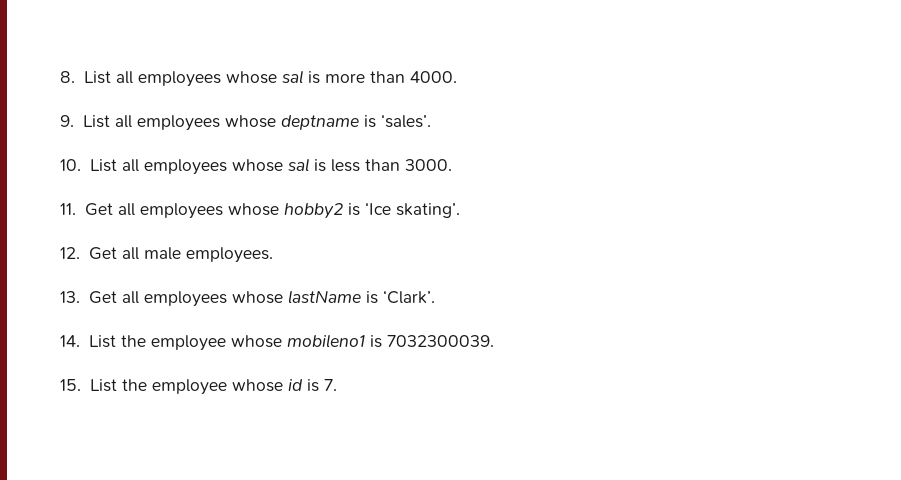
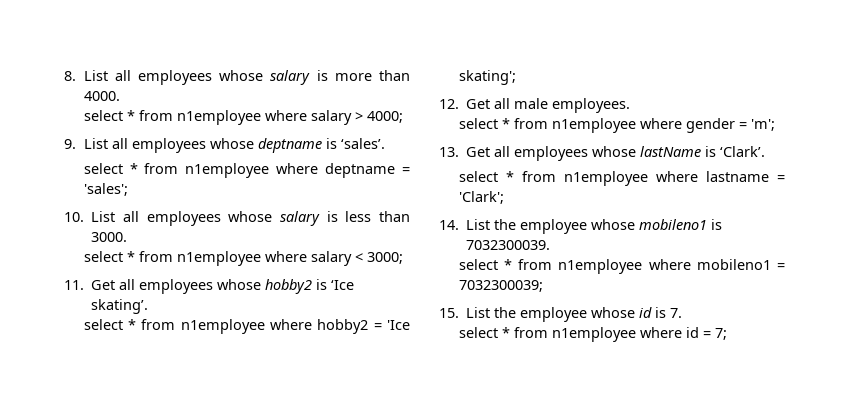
- 8. List all employees whose sal is more than 4000.
+ 8. List all employees whose salary is more than 4000.
+ select * from n1employee where salary > 4000;
+ select * from n1employee where deptname = 'sales';
- 10. List all employees whose sal is less than 3000.
+ 10. List all employees whose salary is less than 3000.
+ select * from n1employee where salary < 3000;
+ select * from n1employee where hobby2 = 'Ice skating';
+ select * from n1employee where gender = 'm';
+ select * from n1employee where lastname = 'Clark';
+ select * from n1employee where mobileno1 = 7032300039;
+ select * from n1employee where id = 7;

